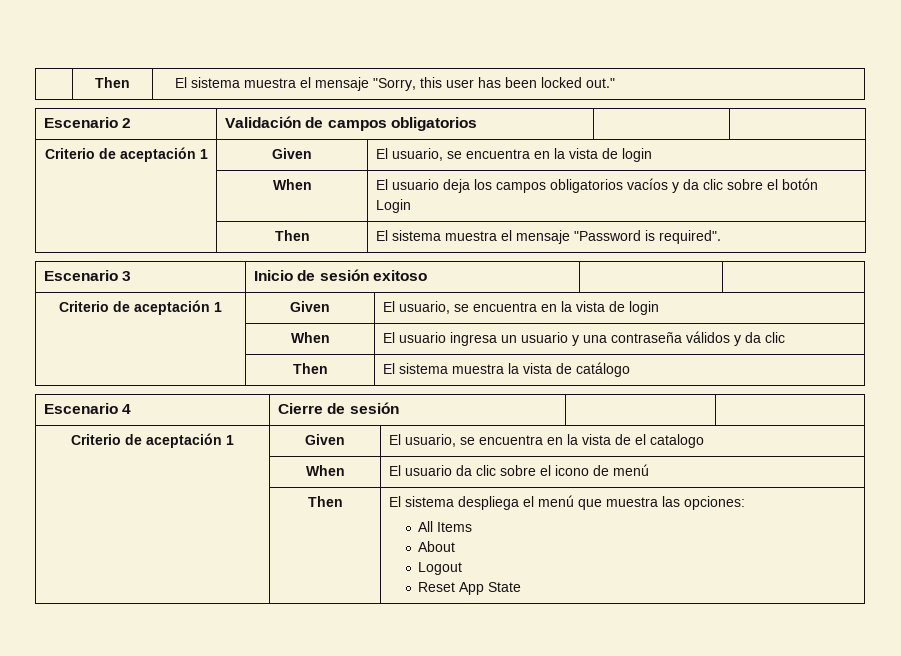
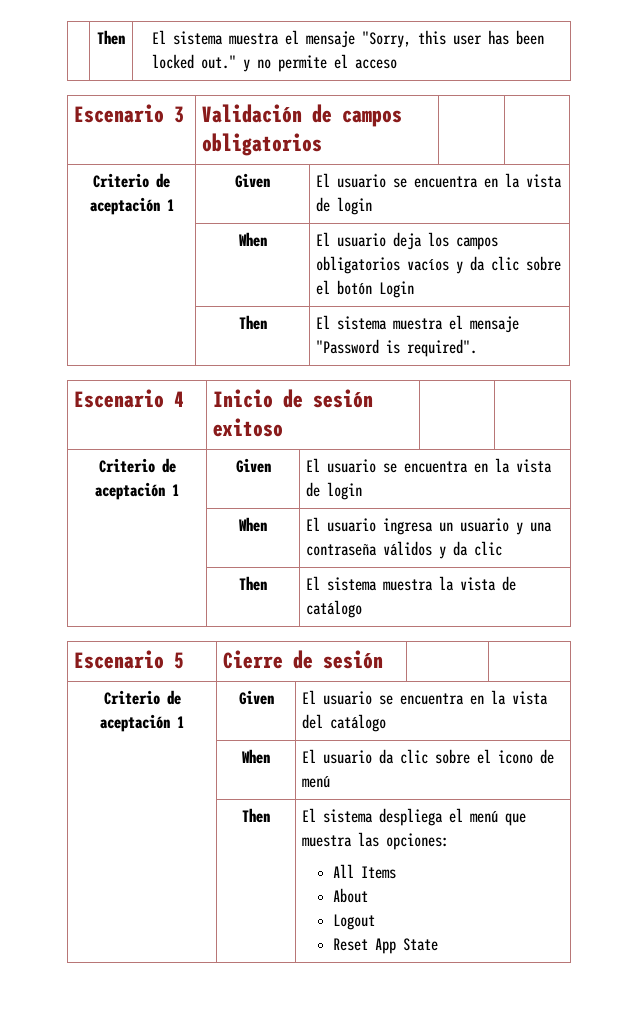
- | Then | El sistema muestra el mensaje "Sorry, this user has been locked out."
- Escenario 2 | Validación de campos obligatorios | |
- Criterio de aceptación 1 | Given | El usuario, se encuentra en la vista de login
+ | Then | El sistema muestra el mensaje "Sorry, this user has been locked out." y no permite el acceso
+ Escenario 3 | Validación de campos obligatorios | |
+ Criterio de aceptación 1 | Given | El usuario se encuentra en la vista de login
- Escenario 3 | Inicio de sesión exitoso | |
- Criterio de aceptación 1 | Given | El usuario, se encuentra en la vista de login
+ Escenario 4 | Inicio de sesión exitoso | |
+ Criterio de aceptación 1 | Given | El usuario se encuentra en la vista de login
- Escenario 4 | Cierre de sesión | |
+ Escenario 5 | Cierre de sesión | |
- Criterio de aceptación 1 | Given | El usuario, se encuentra en la vista de el catalogo
+ Criterio de aceptación 1 | Given | El usuario se encuentra en la vista del catálogo

